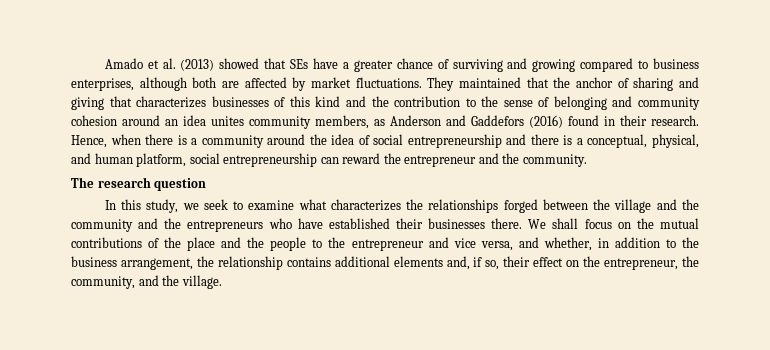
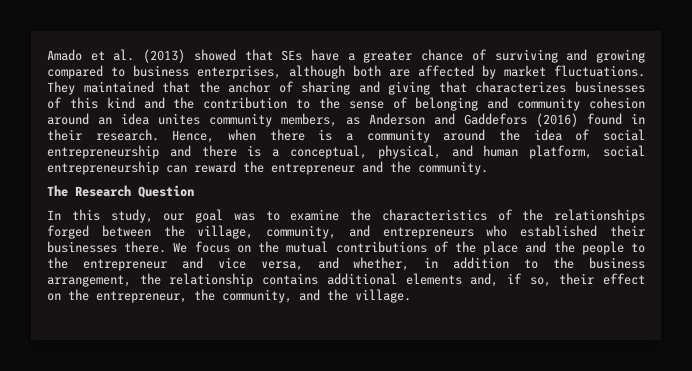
- The research question
+ The Research Question
- In this study, we seek to examine what characterizes the relationships forged between the village and the community and the entrepreneurs who have established their businesses there.
+ In this study, our goal was to examine the characteristics of the relationships forged between the village, community, and entrepreneurs who established their businesses there.
- We shall focus on the mutual contributions of the place and the people to the entrepreneur and vice versa, and whether, in addition to the business arrangement, the relationship contains additional elements and, if so, their effect on the entrepreneur, the community, and the village.
+ We focus on the mutual contributions of the place and the people to the entrepreneur and vice versa, and whether, in addition to the business arrangement, the relationship contains additional elements and, if so, their effect on the entrepreneur, the community, and the village.

